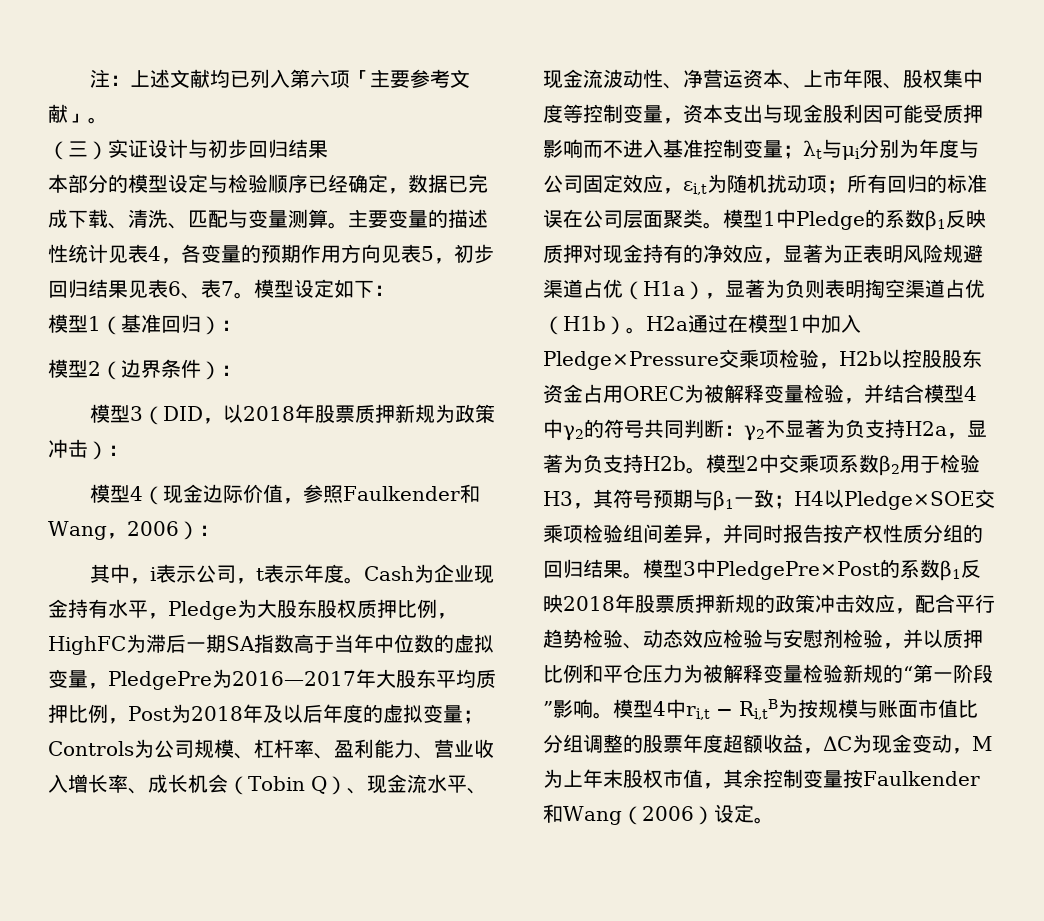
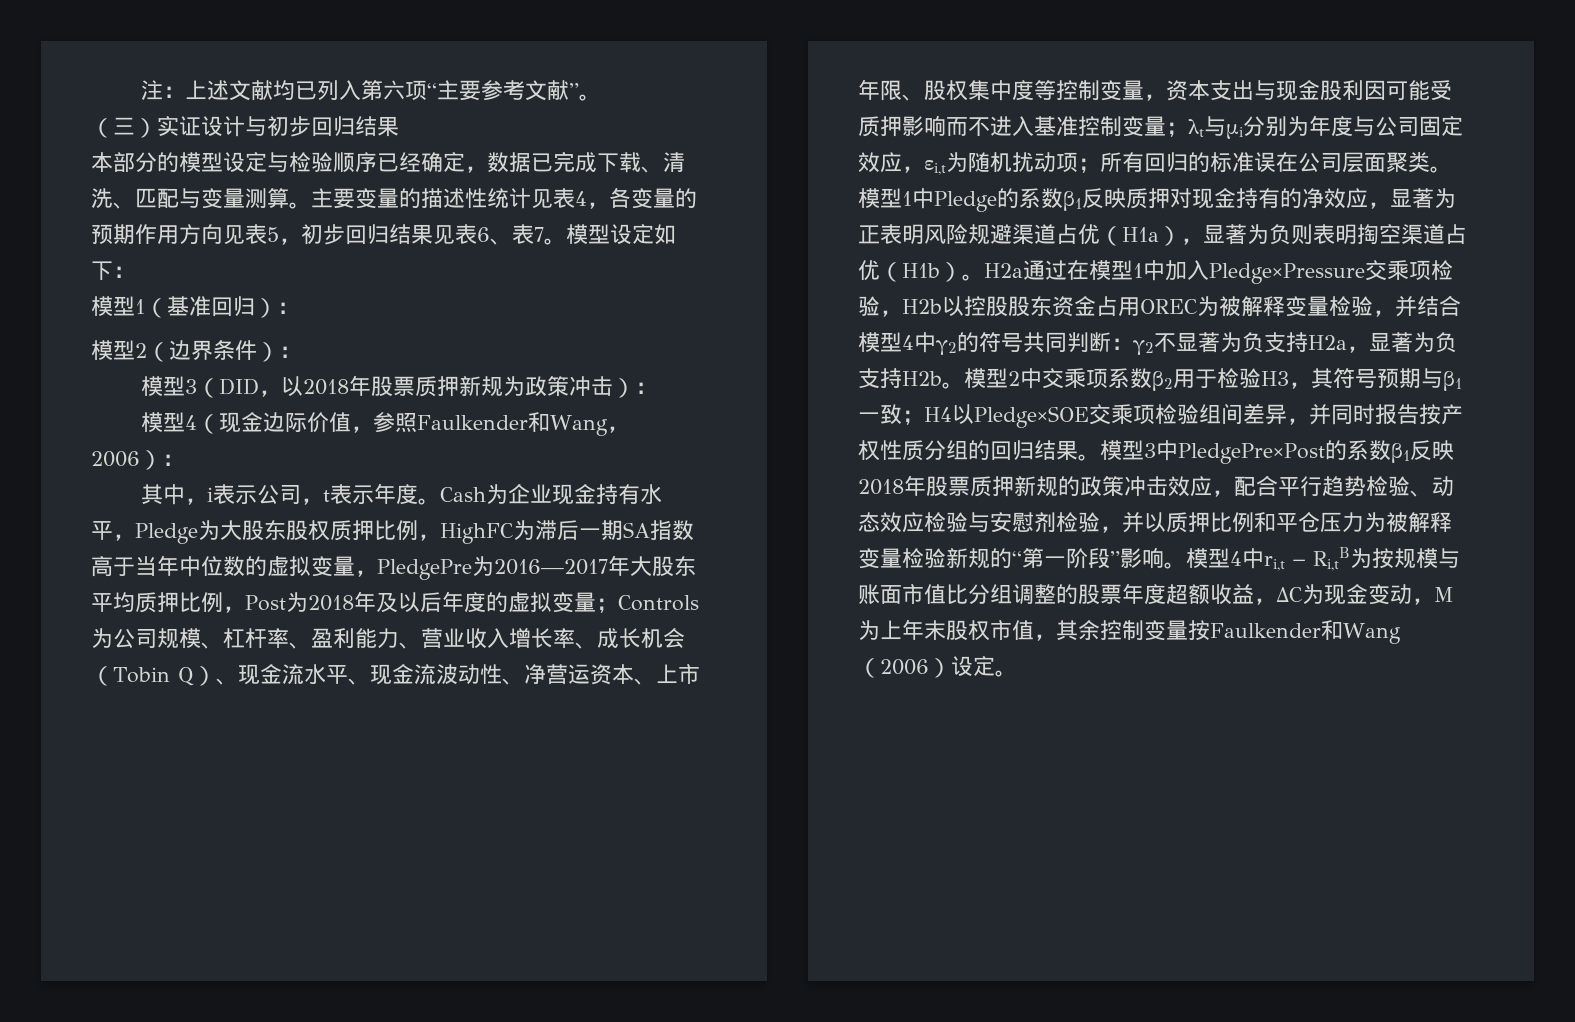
- 注：上述文献均已列入第六项「主要参考文献」。
+ 注：上述文献均已列入第六项“主要参考文献”。

